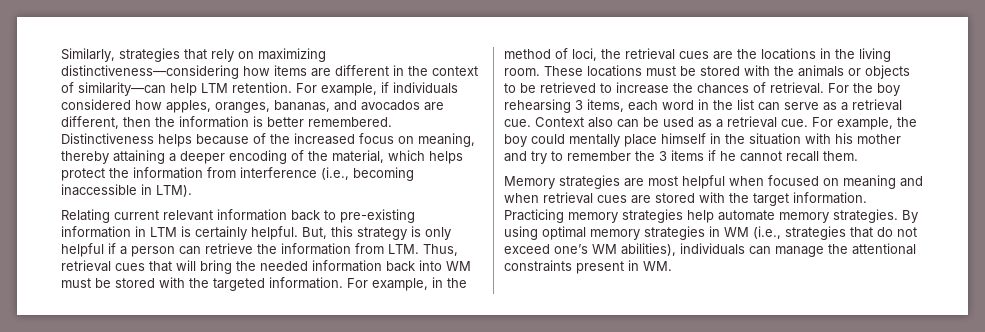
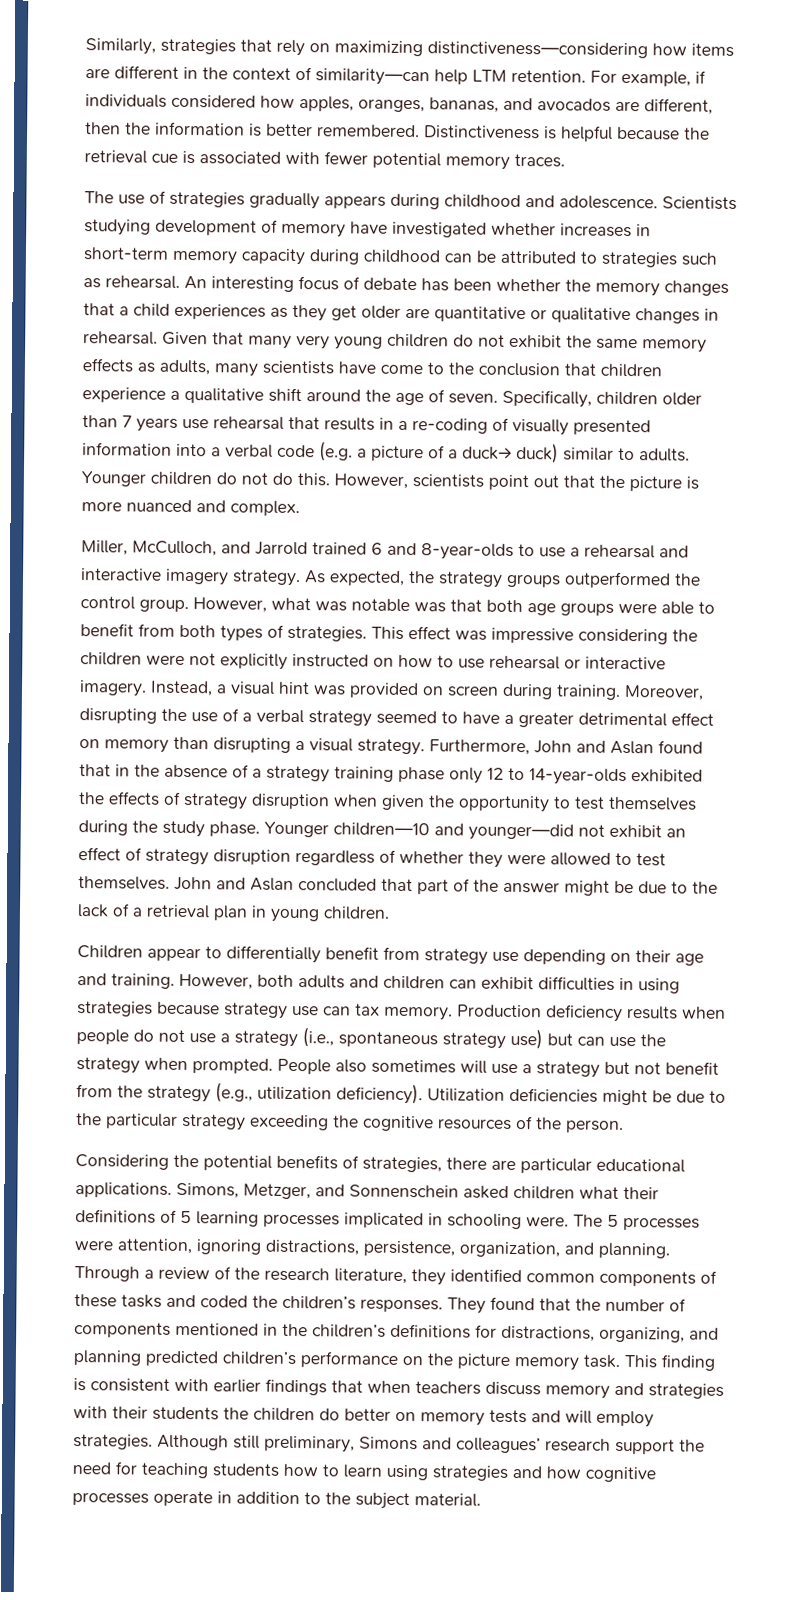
- Distinctiveness helps because of the increased focus on meaning, thereby attaining a deeper encoding of the material, which helps protect the information from interference (i.e., becoming inaccessible in LTM).
- Relating current relevant information back to pre-existing information in LTM is certainly helpful. But, this strategy is only helpful if a person can retrieve the information from LTM. Thus, retrieval cues that will bring the needed information back into WM must be stored with the targeted information. For example, in the method of loci, the retrieval cues are the locations in the living room. These locations must be stored with the animals or objects to be retrieved to increase the chances of retrieval. For the boy rehearsing 3 items, each word in the list can serve as a retrieval cue. Context also can be used as a retrieval cue. For example, the boy could mentally place himself in the situation with his mother and try to remember the 3 items if he cannot recall them.
- Memory strategies are most helpful when focused on meaning and when retrieval cues are stored with the target information. Practicing memory strategies help automate memory strategies. By using optimal memory strategies in WM (i.e., strategies that do not exceed one’s WM abilities), individuals can manage the attentional constraints present in WM.
+ Distinctiveness is helpful because the retrieval cue is associated with fewer potential memory traces.
+ The use of strategies gradually appears during childhood and adolescence. Scientists studying development of memory have investigated whether increases in short-term memory capacity during childhood can be attributed to strategies such as rehearsal. An interesting focus of debate has been whether the memory changes that a child experiences as they get older are quantitative or qualitative changes in rehearsal. Given that many very young children do not exhibit the same memory effects as adults, many scientists have come to the conclusion that children experience a qualitative shift around the age of seven. Specifically, children older than 7 years use rehearsal that results in a re-coding of visually presented information into a verbal code (e.g. a picture of a duck→ duck) similar to adults. Younger children do not do this. However, scientists point out that the picture is more nuanced and complex.
+ Miller, McCulloch, and Jarrold trained 6 and 8-year-olds to use a rehearsal and interactive imagery strategy. As expected, the strategy groups outperformed the control group. However, what was notable was that both age groups were able to benefit from both types of strategies. This effect was impressive considering the children were not explicitly instructed on how to use rehearsal or interactive imagery. Instead, a visual hint was provided on screen during training. Moreover, disrupting the use of a verbal strategy seemed to have a greater detrimental effect on memory than disrupting a visual strategy. Furthermore, John and Aslan found that in the absence of a strategy training phase only 12 to 14-year-olds exhibited the effects of strategy disruption when given the opportunity to test themselves during the study phase. Younger children—10 and younger—did not exhibit an effect of strategy disruption regardless of whether they were allowed to test themselves. John and Aslan concluded that part of the answer might be due to the lack of a retrieval plan in young children.
+ Children appear to differentially benefit from strategy use depending on their age and training. However, both adults and children can exhibit difficulties in using strategies because strategy use can tax memory. Production deficiency results when people do not use a strategy (i.e., spontaneous strategy use) but can use the strategy when prompted. People also sometimes will use a strategy but not benefit from the strategy (e.g., utilization deficiency). Utilization deficiencies might be due to the particular strategy exceeding the cognitive resources of the person.
+ Considering the potential benefits of strategies, there are particular educational applications. Simons, Metzger, and Sonnenschein asked children what their definitions of 5 learning processes implicated in schooling were. The 5 processes were attention, ignoring distractions, persistence, organization, and planning. Through a review of the research literature, they identified common components of these tasks and coded the children’s responses. They found that the number of components mentioned in the children’s definitions for distractions, organizing, and planning predicted children’s performance on the picture memory task. This finding is consistent with earlier findings that when teachers discuss memory and strategies with their students the children do better on memory tests and will employ strategies. Although still preliminary, Simons and colleagues’ research support the need for teaching students how to learn using strategies and how cognitive processes operate in addition to the subject material.

